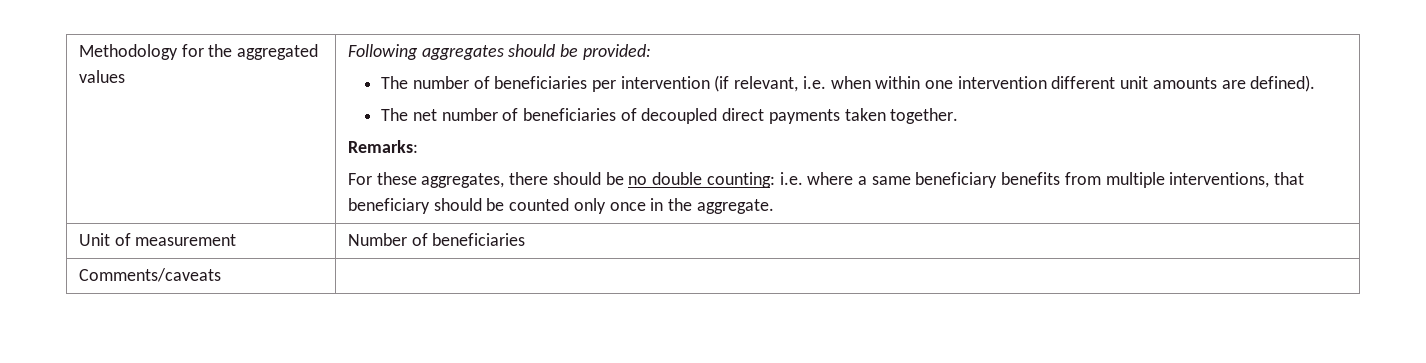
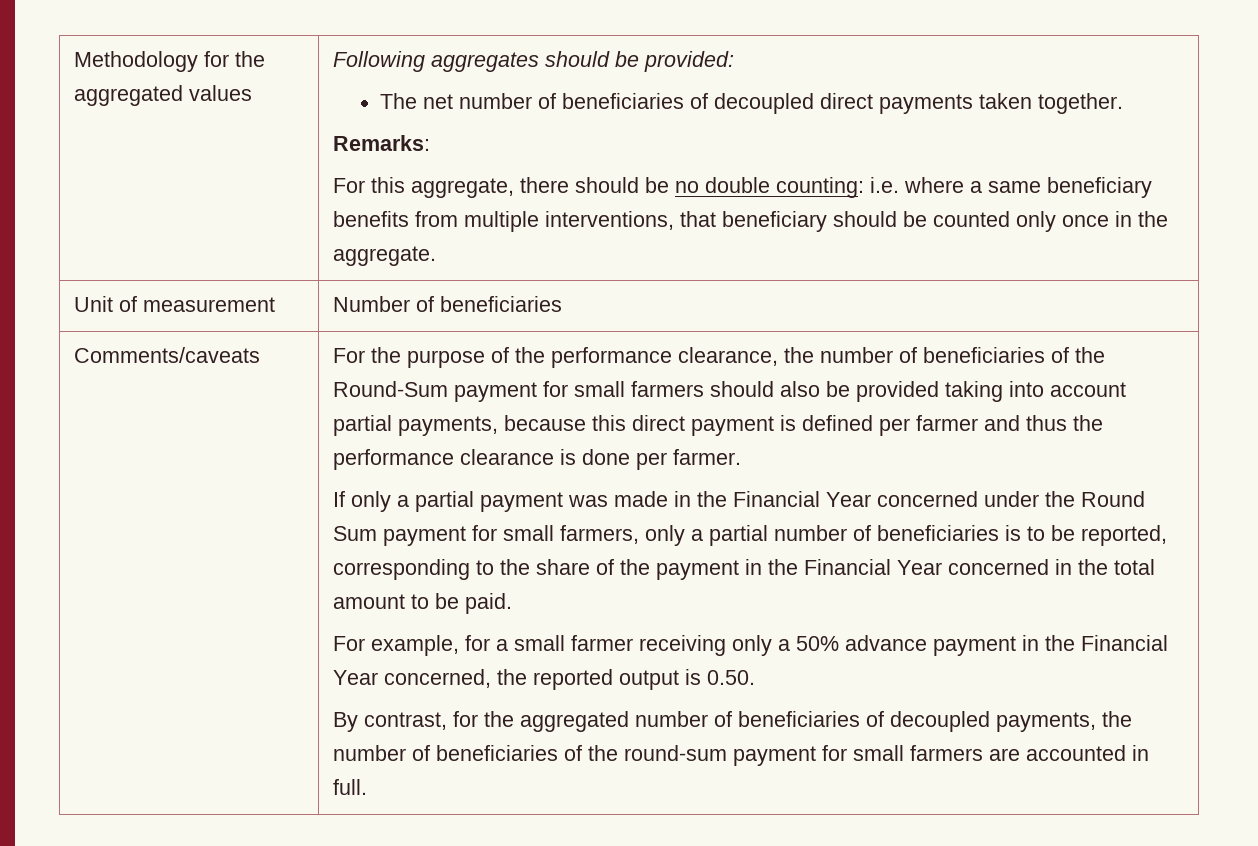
- The number of beneficiaries per intervention (if relevant, i.e. when within one intervention different unit amounts are defined).
- For these aggregates, there should be no double counting: i.e. where a same beneficiary benefits from multiple interventions, that beneficiary should be counted only once in the aggregate.
+ For this aggregate, there should be no double counting: i.e. where a same beneficiary benefits from multiple interventions, that beneficiary should be counted only once in the aggregate.
+ For the purpose of the performance clearance, the number of beneficiaries of the Round-Sum payment for small farmers should also be provided taking into account partial payments, because this direct payment is defined per farmer and thus the performance clearance is done per farmer.
+ If only a partial payment was made in the Financial Year concerned under the Round Sum payment for small farmers, only a partial number of beneficiaries is to be reported, corresponding to the share of the payment in the Financial Year concerned in the total amount to be paid.
+ For example, for a small farmer receiving only a 50% advance payment in the Financial Year concerned, the reported output is 0.50.
+ By contrast, for the aggregated number of beneficiaries of decoupled payments, the number of beneficiaries of the round-sum payment for small farmers are accounted in full.

